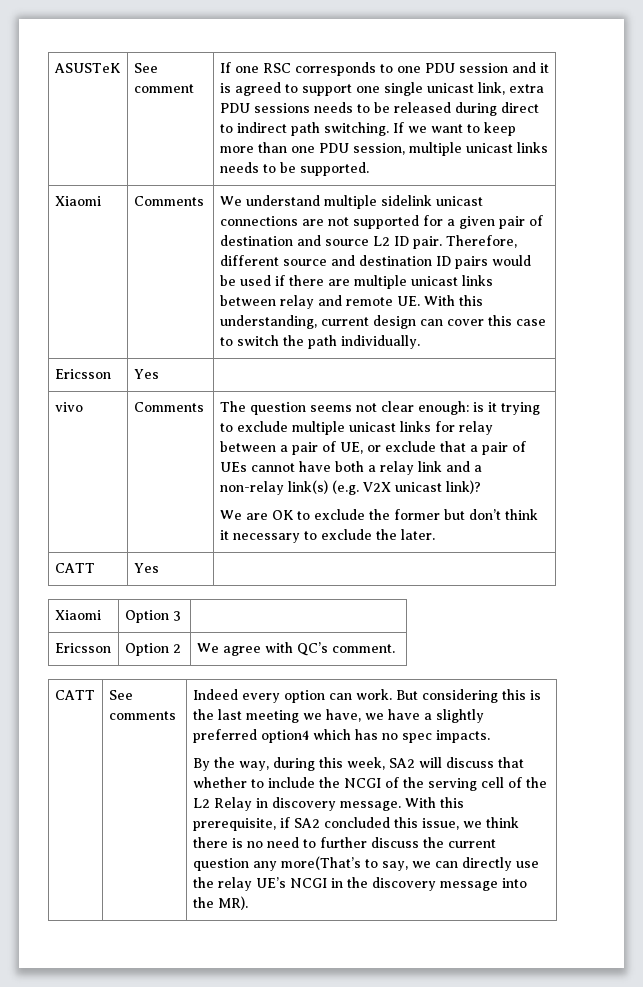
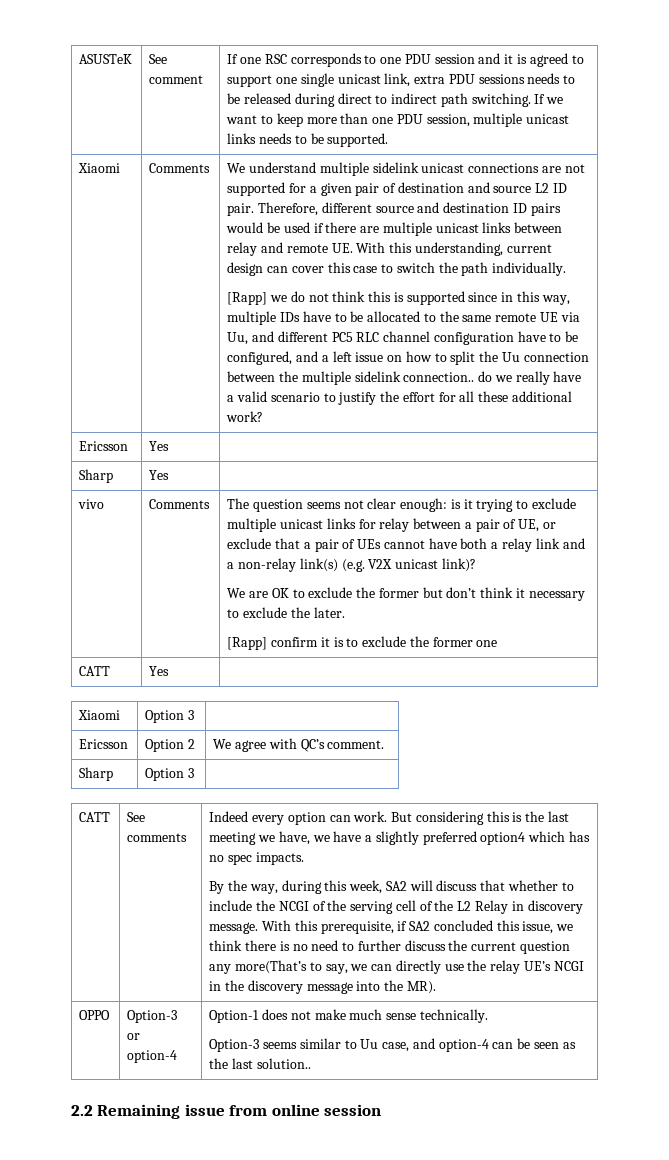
+ [Rapp] we do not think this is supported since in this way, multiple IDs have to be allocated to the same remote UE via Uu, and different PC5 RLC channel configuration have to be configured, and a left issue on how to split the Uu connection between the multiple sidelink connection.. do we really have a valid scenario to justify the effort for all these additional work?
+ Sharp | Yes |
+ [Rapp] confirm it is to exclude the former one
+ Sharp | Option 3 |
+ OPPO | Option-3 or option-4 | Option-1 does not make much sense technically.
+ Option-3 seems similar to Uu case, and option-4 can be seen as the last solution..
+ 2.2 Remaining issue from online session

